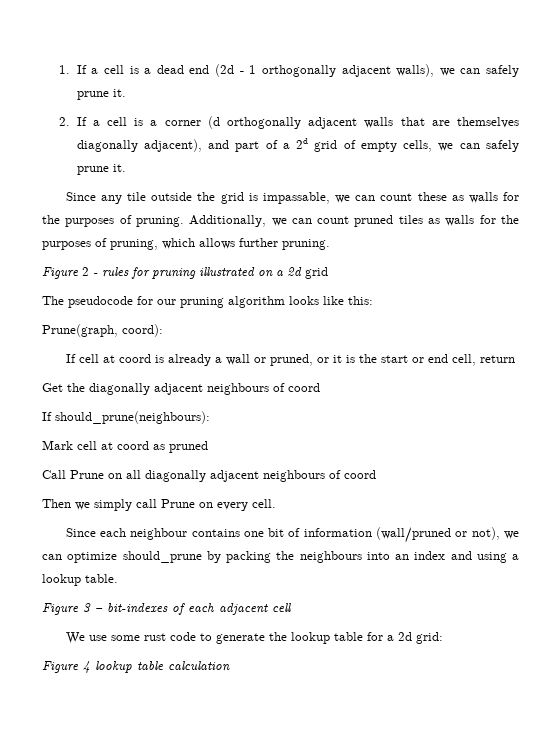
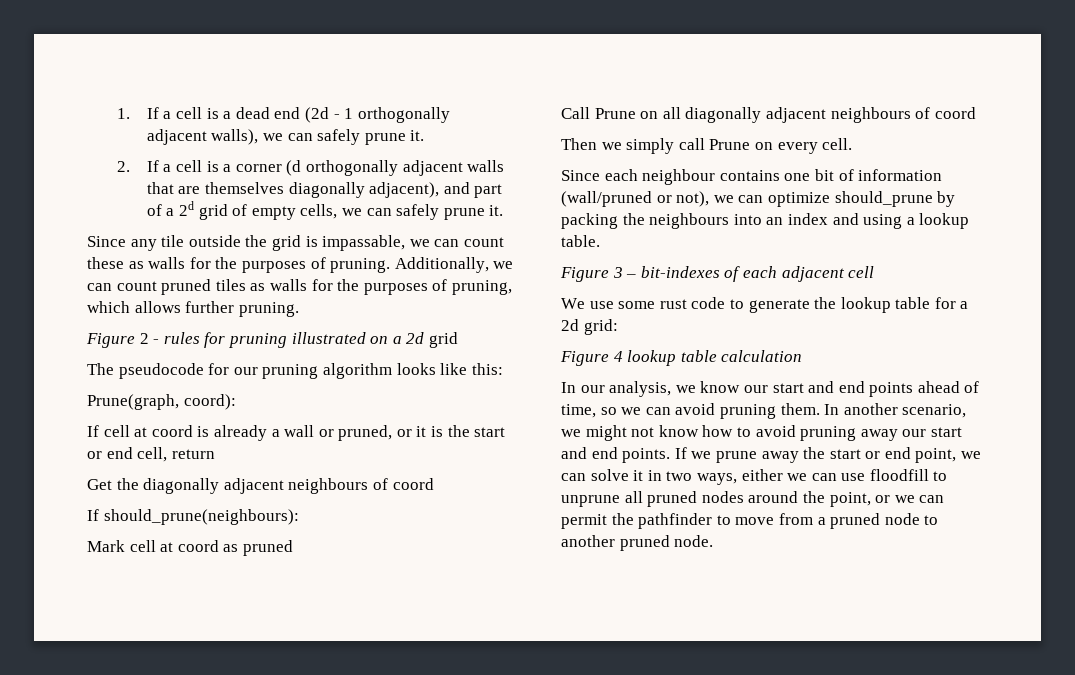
+ In our analysis, we know our start and end points ahead of time, so we can avoid pruning them. In another scenario, we might not know how to avoid pruning away our start and end points. If we prune away the start or end point, we can solve it in two ways, either we can use floodfill to unprune all pruned nodes around the point, or we can permit the pathfinder to move from a pruned node to another pruned node.

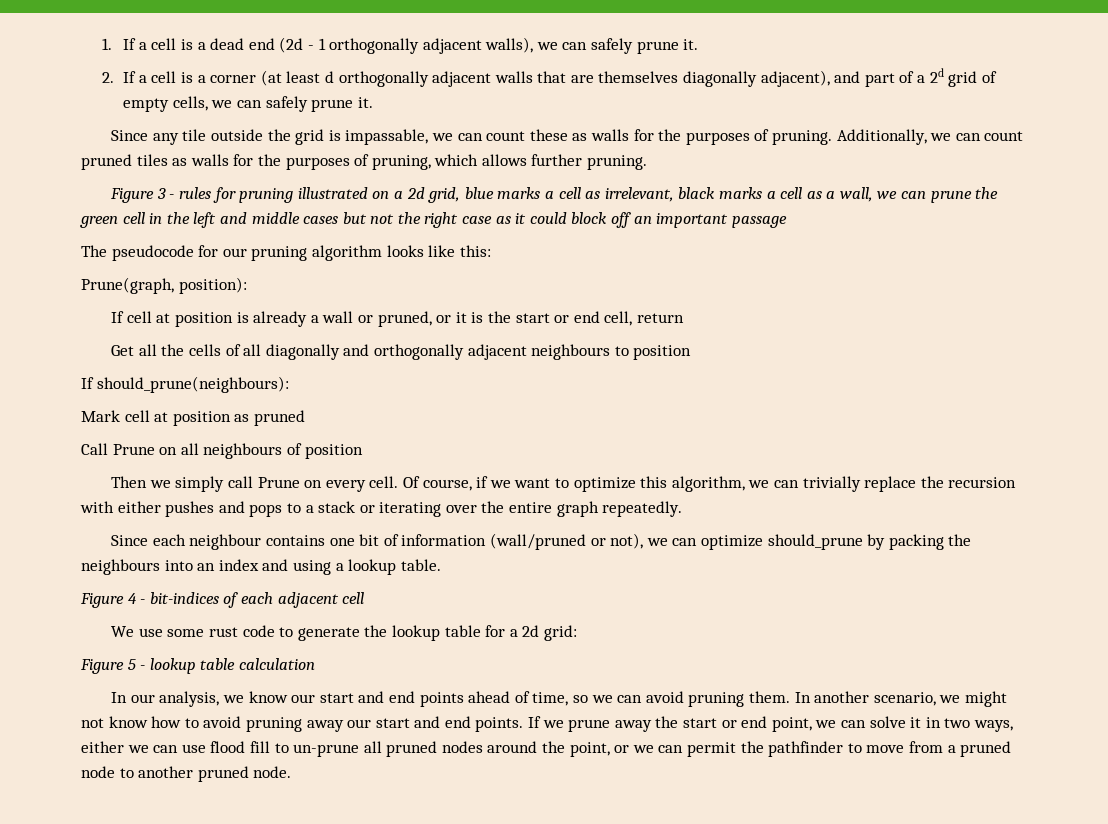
- 2. If a cell is a corner (d orthogonally adjacent walls that are themselves diagonally adjacent), and part of a 2d grid of empty cells, we can safely prune it.
+ 2. If a cell is a corner (at least d orthogonally adjacent walls that are themselves diagonally adjacent), and part of a 2d grid of empty cells, we can safely prune it.
- Figure 2 - rules for pruning illustrated on a 2d grid
+ Figure 3 - rules for pruning illustrated on a 2d grid, blue marks a cell as irrelevant, black marks a cell as a wall, we can prune the green cell in the left and middle cases but not the right case as it could block off an important passage
- Prune(graph, coord):
+ Prune(graph, position):
- If cell at coord is already a wall or pruned, or it is the start or end cell, return
+ If cell at position is already a wall or pruned, or it is the start or end cell, return
- Get the diagonally adjacent neighbours of coord
+ Get all the cells of all diagonally and orthogonally adjacent neighbours to position
- Mark cell at coord as pruned
+ Mark cell at position as pruned
- Call Prune on all diagonally adjacent neighbours of coord
+ Call Prune on all neighbours of position
+ Of course, if we want to optimize this algorithm, we can trivially replace the recursion with either pushes and pops to a stack or iterating over the entire graph repeatedly.
- Figure 3 – bit-indexes of each adjacent cell
+ Figure 4 - bit-indices of each adjacent cell
- Figure 4 lookup table calculation
+ Figure 5 - lookup table calculation
- If we prune away the start or end point, we can solve it in two ways, either we can use floodfill to unprune all pruned nodes around the point, or we can permit the pathfinder to move from a pruned node to another pruned node.
+ If we prune away the start or end point, we can solve it in two ways, either we can use flood fill to un-prune all pruned nodes around the point, or we can permit the pathfinder to move from a pruned node to another pruned node.

